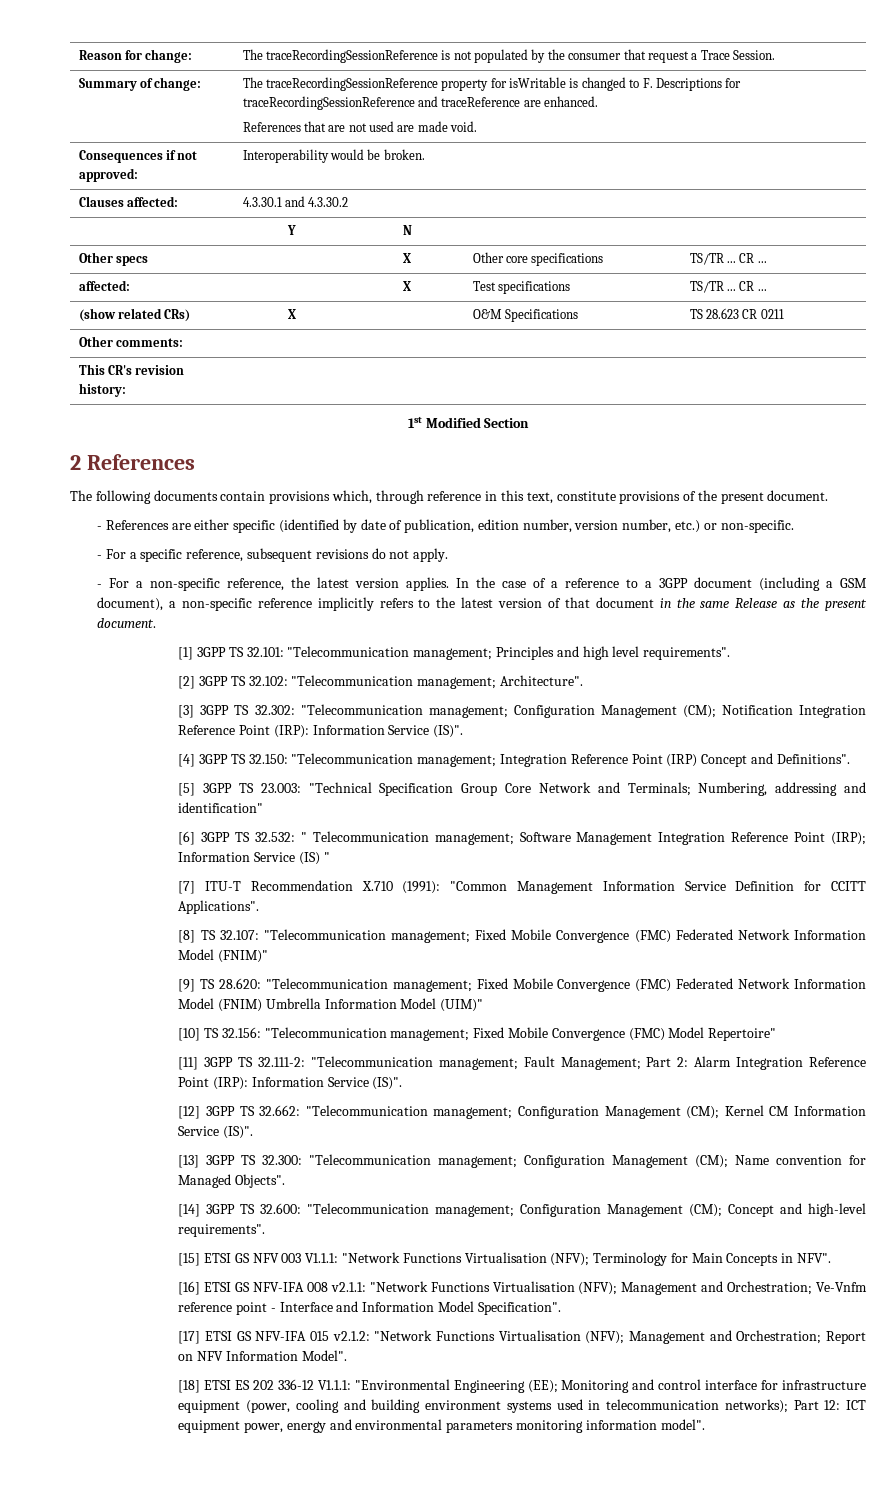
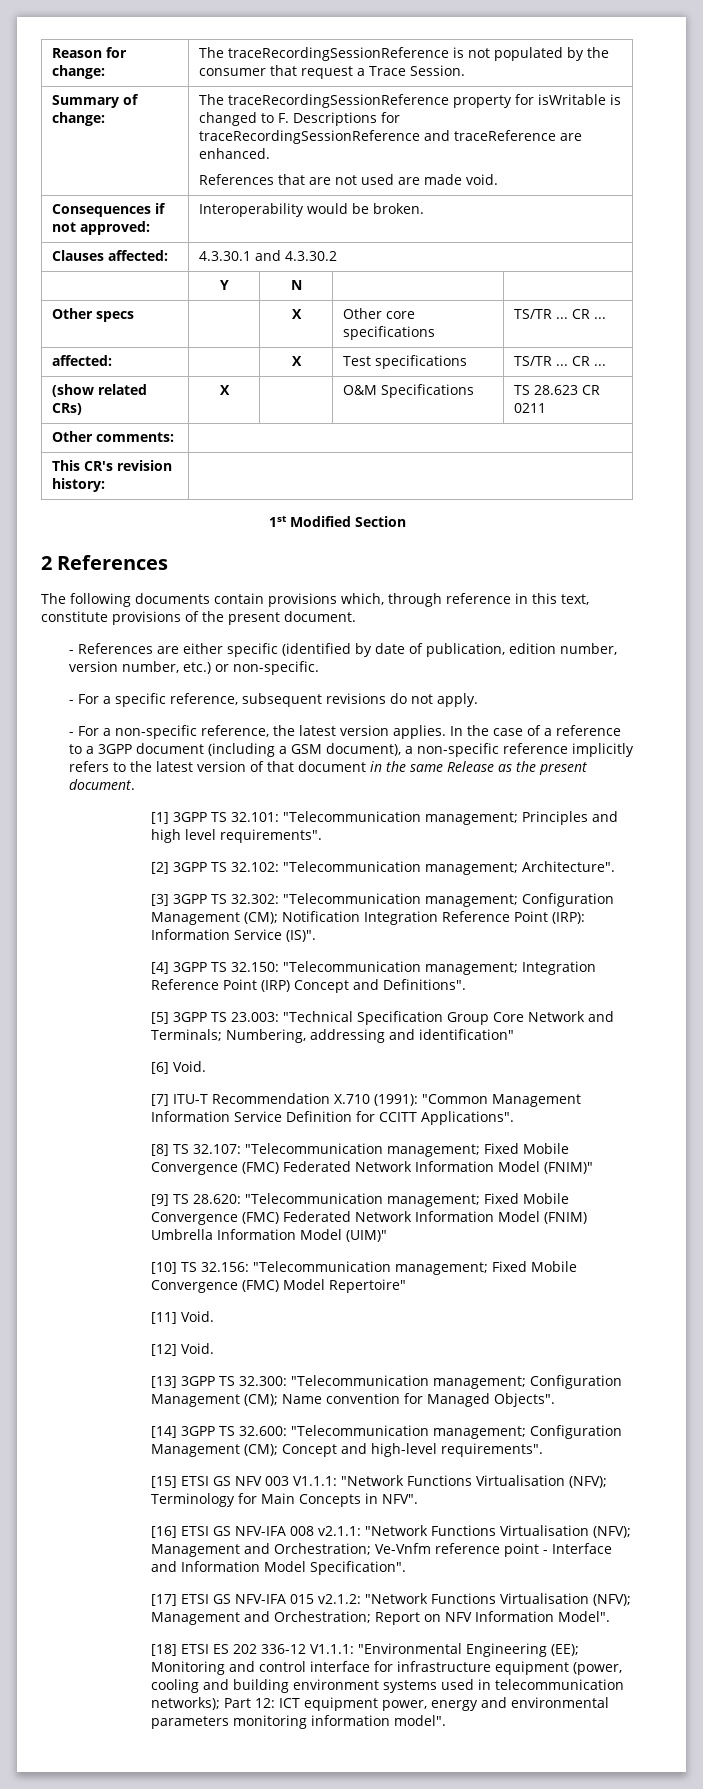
- [6] 3GPP TS 32.532: " Telecommunication management; Software Management Integration Reference Point (IRP); Information Service (IS) "
+ [6] Void.
- [11] 3GPP TS 32.111-2: "Telecommunication management; Fault Management; Part 2: Alarm Integration Reference Point (IRP): Information Service (IS)".
- [12] 3GPP TS 32.662: "Telecommunication management; Configuration Management (CM); Kernel CM Information Service (IS)".
+ [11] Void.
+ [12] Void.

